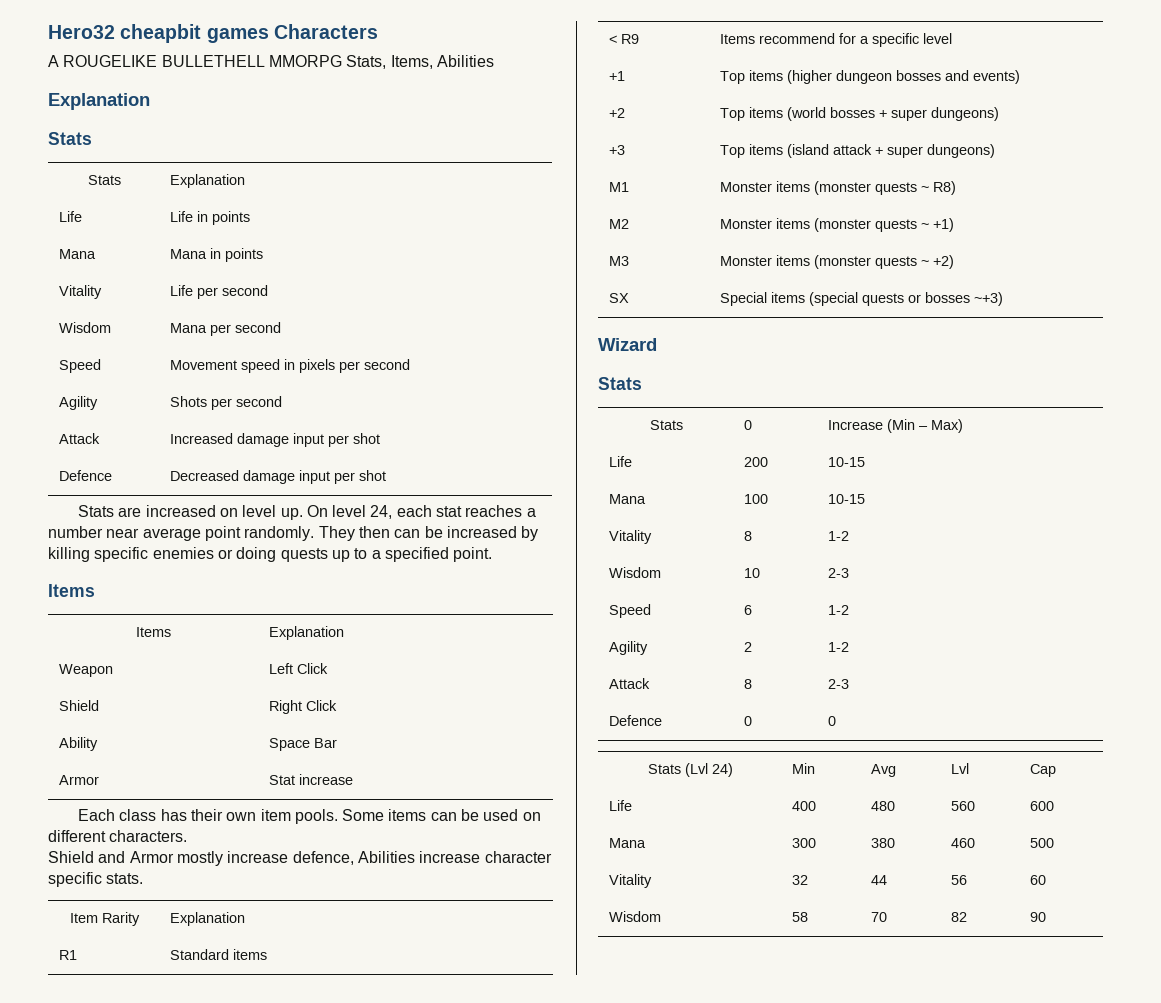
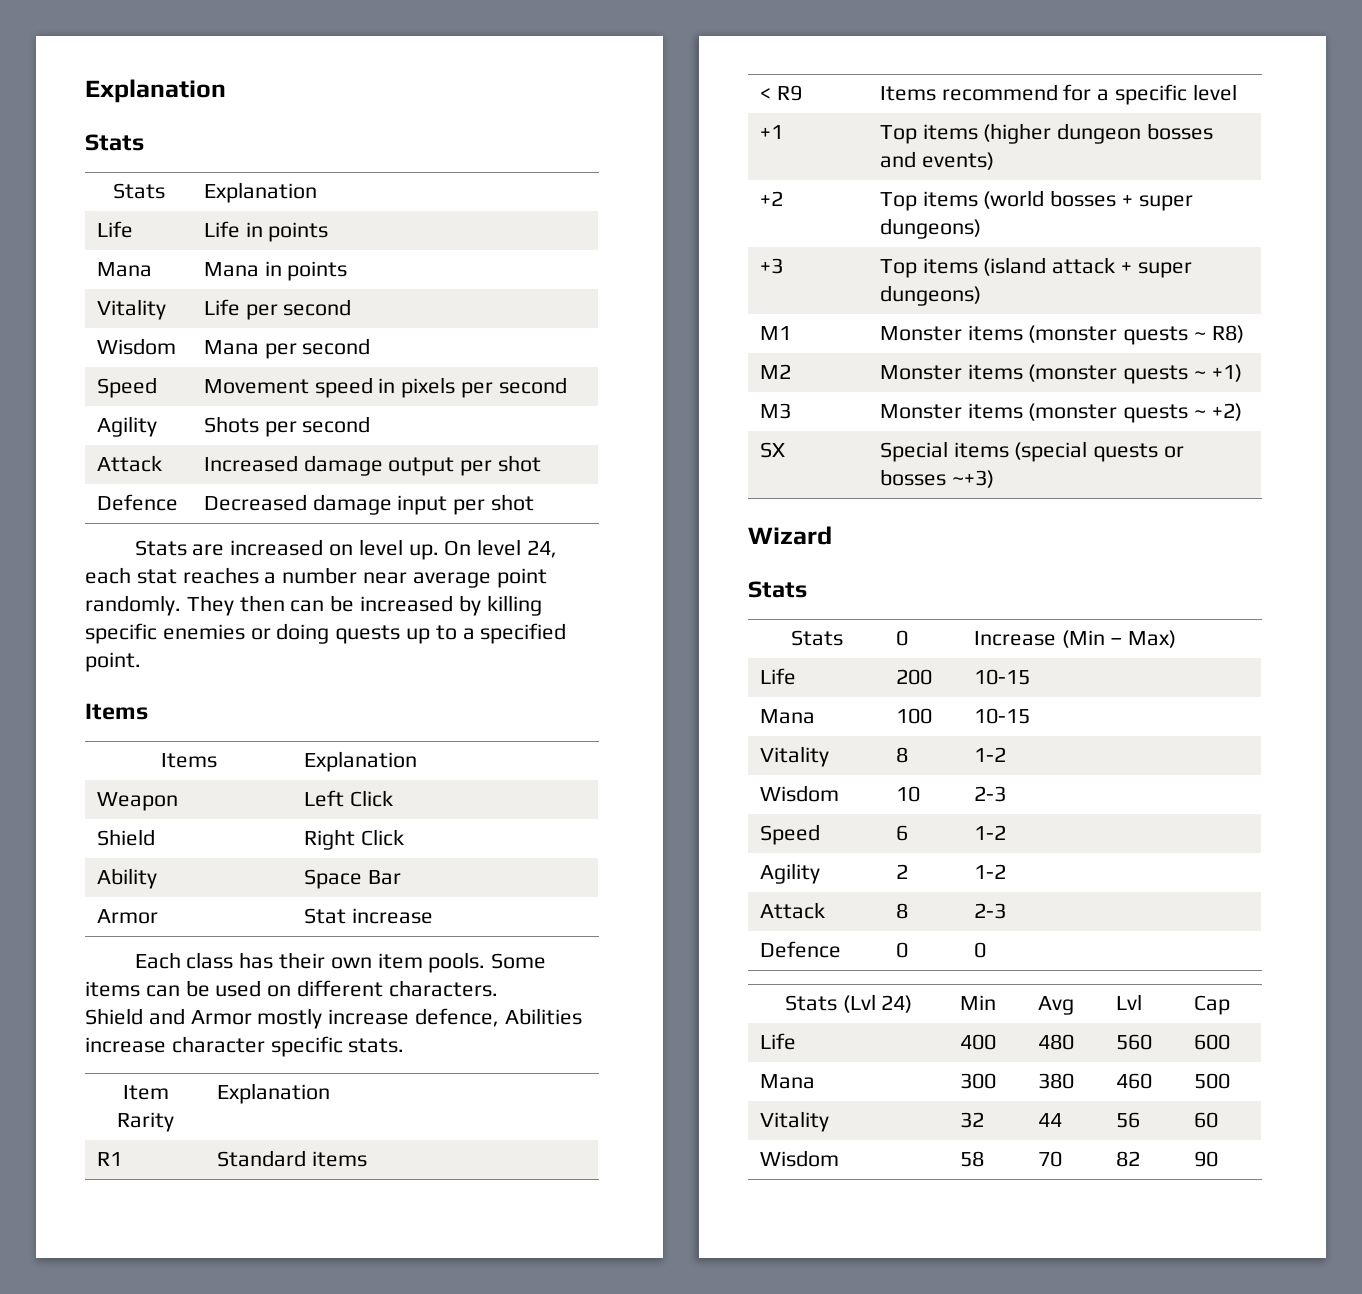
- Hero32 cheapbit games Characters
- A ROUGELIKE BULLETHELL MMORPG Stats, Items, Abilities
- Attack | Increased damage input per shot
+ Attack | Increased damage output per shot

